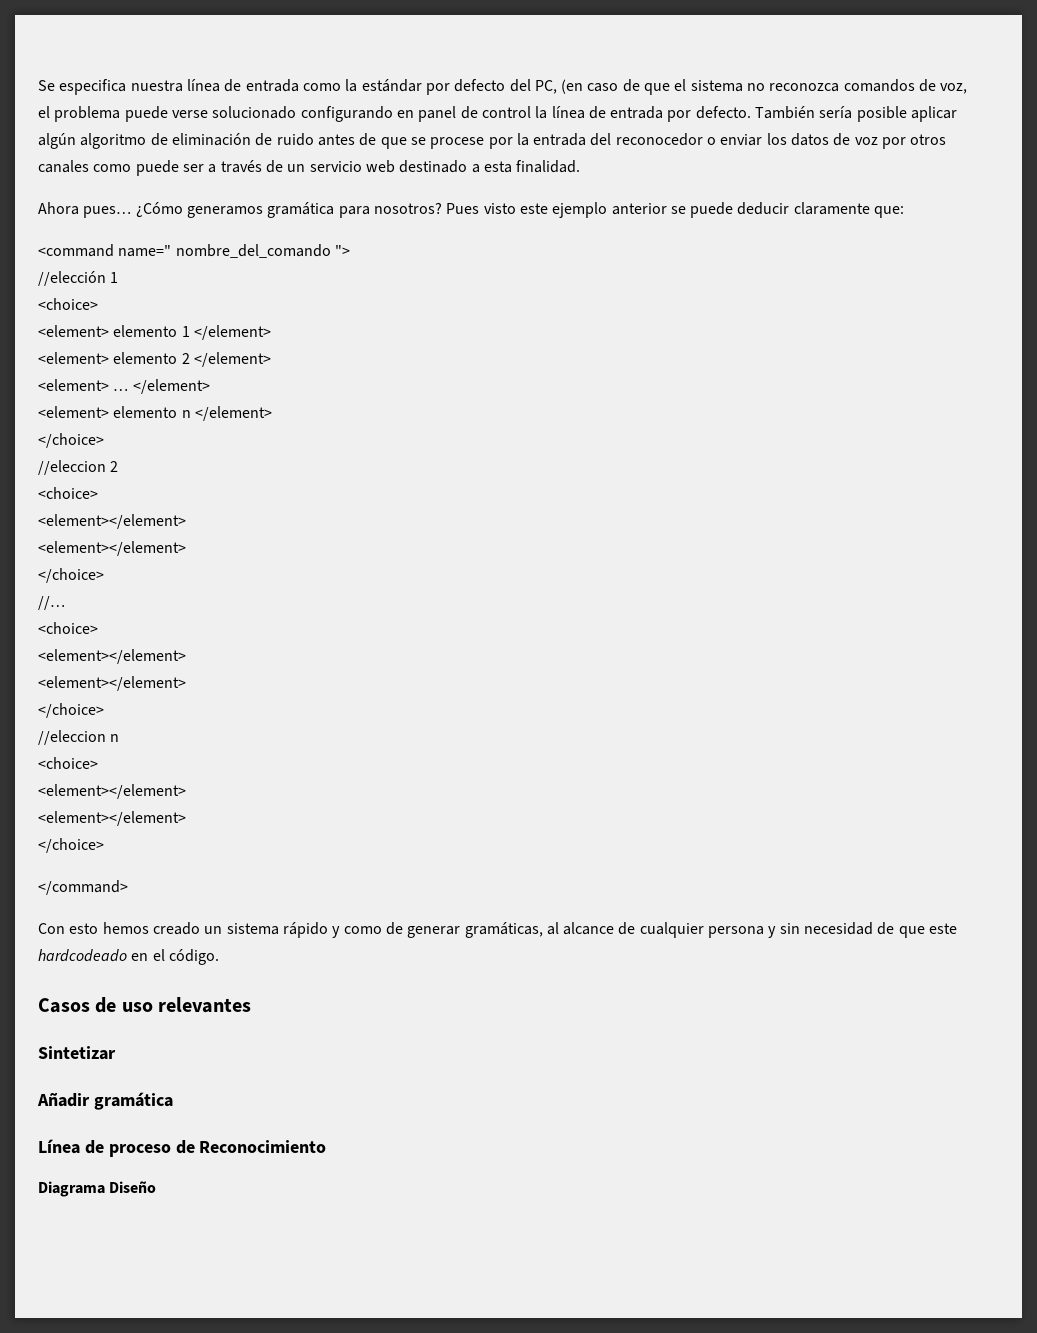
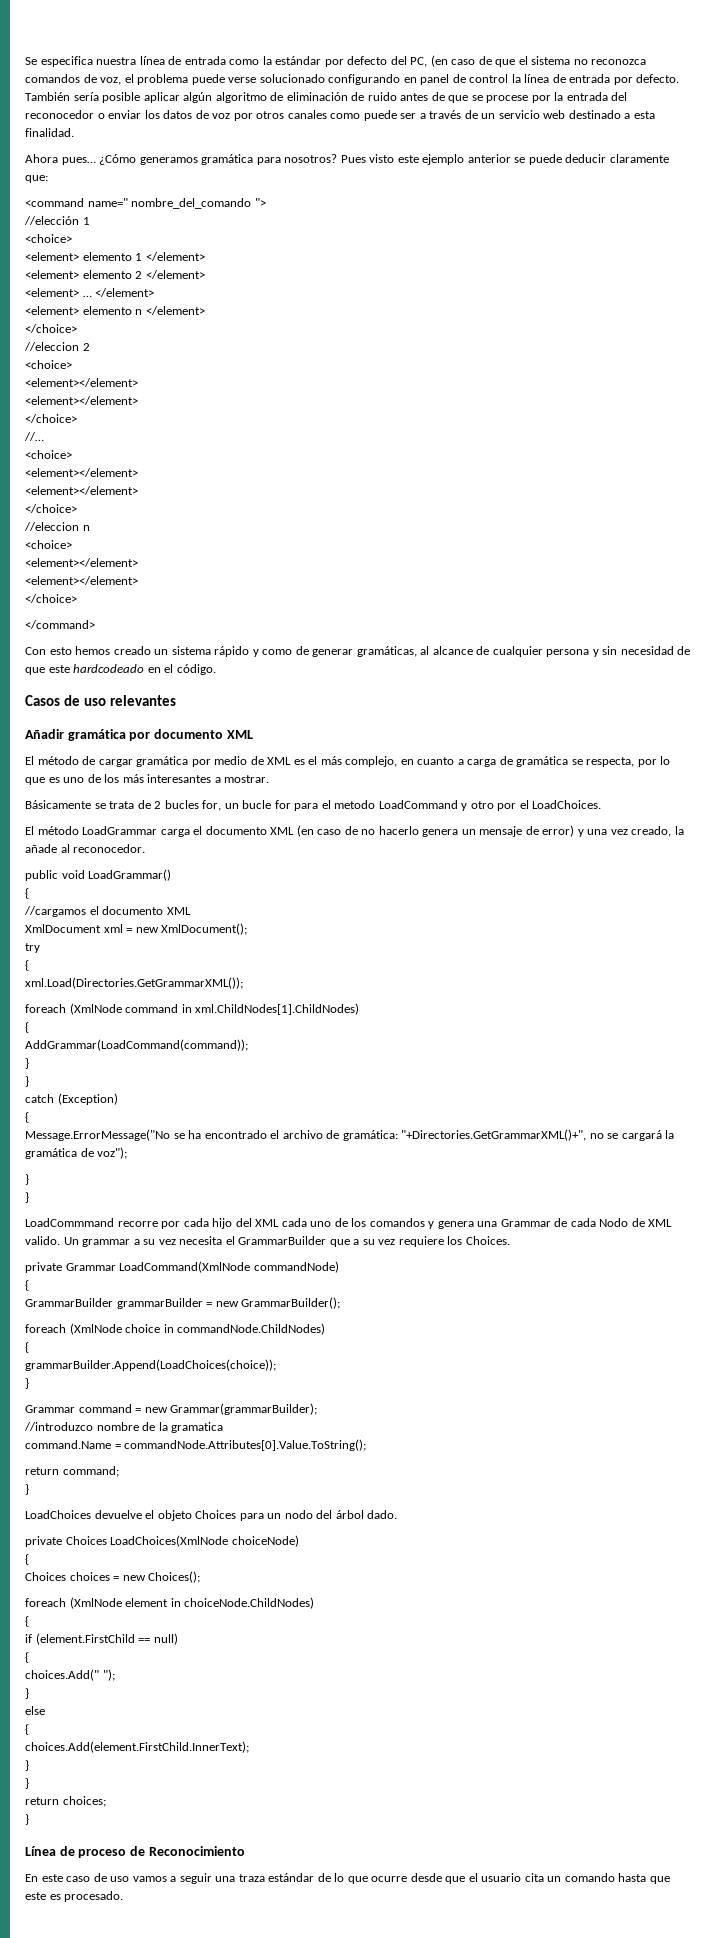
- Sintetizar
- Añadir gramática
+ Añadir gramática por documento XML
+ El método de cargar gramática por medio de XML es el más complejo, en cuanto a carga de gramática se respecta, por lo que es uno de los más interesantes a mostrar.
+ Básicamente se trata de 2 bucles for, un bucle for para el metodo LoadCommand y otro por el LoadChoices.
+ El método LoadGrammar carga el documento XML (en caso de no hacerlo genera un mensaje de error) y una vez creado, la añade al reconocedor.
+ public void LoadGrammar()
+ {
+ //cargamos el documento XML
+ XmlDocument xml = new XmlDocument();
+ try
+ {
+ xml.Load(Directories.GetGrammarXML());
+ foreach (XmlNode command in xml.ChildNodes[1].ChildNodes)
+ {
+ AddGrammar(LoadCommand(command));
+ }
+ }
+ catch (Exception)
+ {
+ Message.ErrorMessage("No se ha encontrado el archivo de gramática: "+Directories.GetGrammarXML()+", no se cargará la gramática de voz");
+ }
+ }
+ LoadCommmand recorre por cada hijo del XML cada uno de los comandos y genera una Grammar de cada Nodo de XML valido. Un grammar a su vez necesita el GrammarBuilder que a su vez requiere los Choices.
+ private Grammar LoadCommand(XmlNode commandNode)
+ {
+ GrammarBuilder grammarBuilder = new GrammarBuilder();
+ foreach (XmlNode choice in commandNode.ChildNodes)
+ {
+ grammarBuilder.Append(LoadChoices(choice));
+ }
+ Grammar command = new Grammar(grammarBuilder);
+ //introduzco nombre de la gramatica
+ command.Name = commandNode.Attributes[0].Value.ToString();
+ return command;
+ }
+ LoadChoices devuelve el objeto Choices para un nodo del árbol dado.
+ private Choices LoadChoices(XmlNode choiceNode)
+ {
+ Choices choices = new Choices();
+ foreach (XmlNode element in choiceNode.ChildNodes)
+ {
+ if (element.FirstChild == null)
+ {
+ choices.Add(" ");
+ }
+ else
+ {
+ choices.Add(element.FirstChild.InnerText);
+ }
+ }
+ return choices;
+ }
- Diagrama Diseño
+ En este caso de uso vamos a seguir una traza estándar de lo que ocurre desde que el usuario cita un comando hasta que este es procesado.

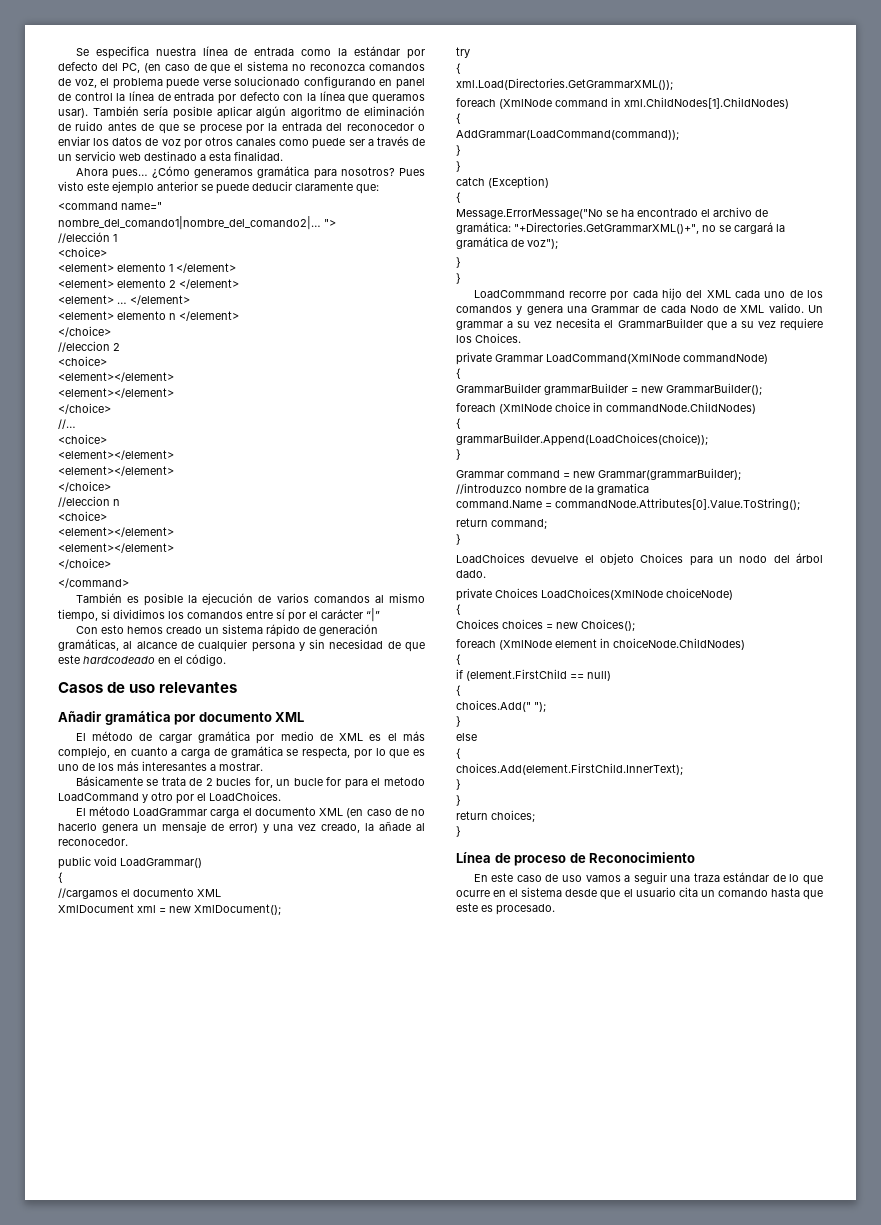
- Se especifica nuestra línea de entrada como la estándar por defecto del PC, (en caso de que el sistema no reconozca comandos de voz, el problema puede verse solucionado configurando en panel de control la línea de entrada por defecto.
+ Se especifica nuestra línea de entrada como la estándar por defecto del PC, (en caso de que el sistema no reconozca comandos de voz, el problema puede verse solucionado configurando en panel de control la línea de entrada por defecto con la línea que queramos usar).
- <command name=" nombre_del_comando ">
+ <command name=" nombre_del_comando1|nombre_del_comando2|… ">
+ También es posible la ejecución de varios comandos al mismo tiempo, si dividimos los comandos entre sí por el carácter “|”
- Con esto hemos creado un sistema rápido y como de generar gramáticas, al alcance de cualquier persona y sin necesidad de que este hardcodeado en el código.
+ Con esto hemos creado un sistema rápido de generación gramáticas, al alcance de cualquier persona y sin necesidad de que este hardcodeado en el código.
- En este caso de uso vamos a seguir una traza estándar de lo que ocurre desde que el usuario cita un comando hasta que este es procesado.
+ En este caso de uso vamos a seguir una traza estándar de lo que ocurre en el sistema desde que el usuario cita un comando hasta que este es procesado.

